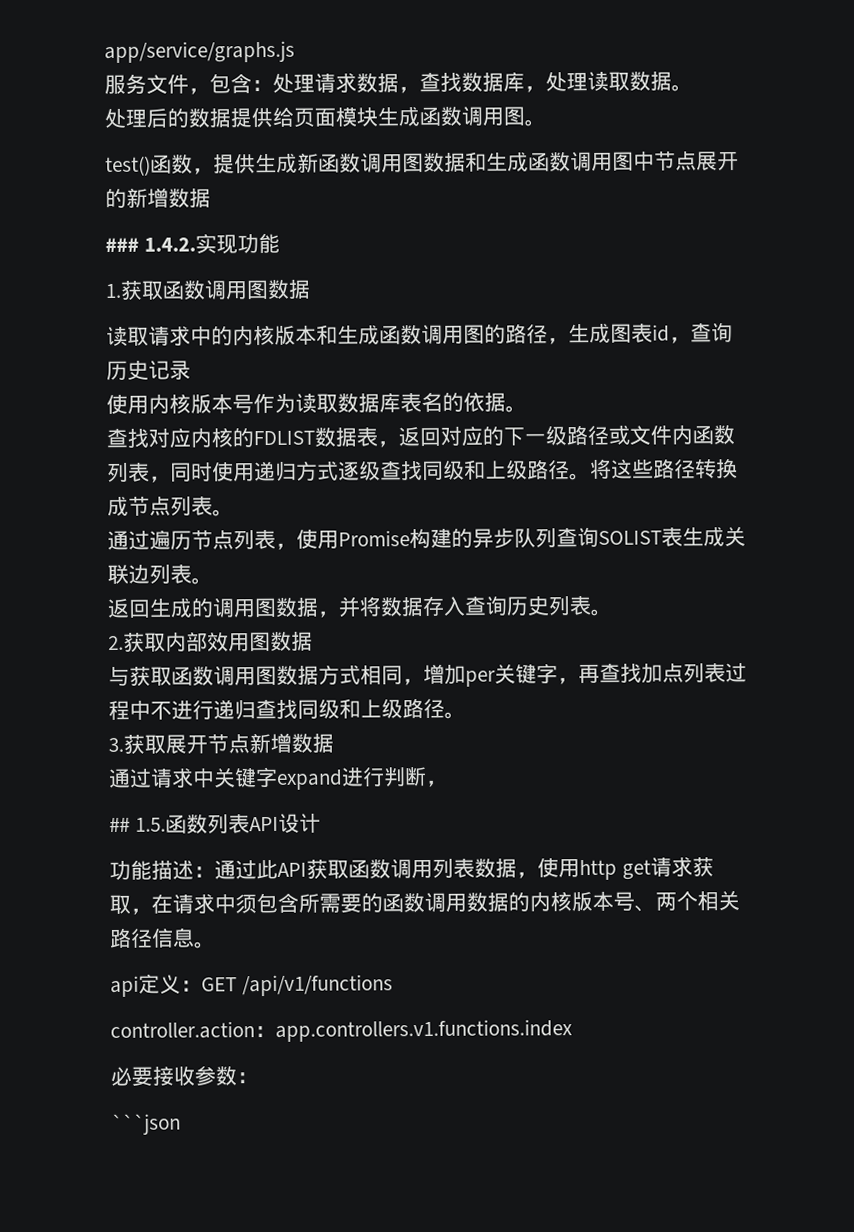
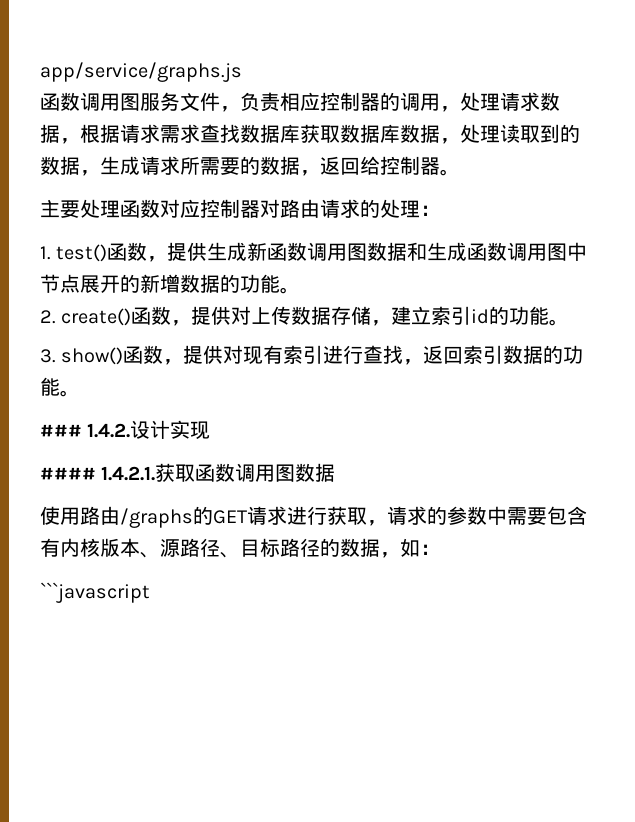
- 服务文件，包含：处理请求数据，查找数据库，处理读取数据。
- 处理后的数据提供给页面模块生成函数调用图。
- test()函数，提供生成新函数调用图数据和生成函数调用图中节点展开的新增数据
+ 函数调用图服务文件，负责相应控制器的调用，处理请求数据，根据请求需求查找数据库获取数据库数据，处理读取到的数据，生成请求所需要的数据，返回给控制器。
+ 主要处理函数对应控制器对路由请求的处理：
+ 1. test()函数，提供生成新函数调用图数据和生成函数调用图中节点展开的新增数据的功能。
+ 2. create()函数，提供对上传数据存储，建立索引id的功能。
+ 3. show()函数，提供对现有索引进行查找，返回索引数据的功能。
- ### 1.4.2.实现功能
- 1.获取函数调用图数据
+ ### 1.4.2.设计实现
+ #### 1.4.2.1.获取函数调用图数据
- 读取请求中的内核版本和生成函数调用图的路径，生成图表id，查询历史记录
- 使用内核版本号作为读取数据库表名的依据。
- 查找对应内核的FDLIST数据表，返回对应的下一级路径或文件内函数列表，同时使用递归方式逐级查找同级和上级路径。将这些路径转换成节点列表。
- 通过遍历节点列表，使用Promise构建的异步队列查询SOLIST表生成关联边列表。
- 返回生成的调用图数据，并将数据存入查询历史列表。
- 2.获取内部效用图数据
- 与获取函数调用图数据方式相同，增加per关键字，再查找加点列表过程中不进行递归查找同级和上级路径。
- 3.获取展开节点新增数据
- 通过请求中关键字expand进行判断，
- ## 1.5.函数列表API设计
- 功能描述：通过此API获取函数调用列表数据，使用http get请求获取，在请求中须包含所需要的函数调用数据的内核版本号、两个相关路径信息。
- api定义：GET /api/v1/functions
- controller.action：app.controllers.v1.functions.index
- 必要接收参数：
- ```json
+ 使用路由/graphs的GET请求进行获取，请求的参数中需要包含有内核版本、源路径、目标路径的数据，如：
+ ```javascript

